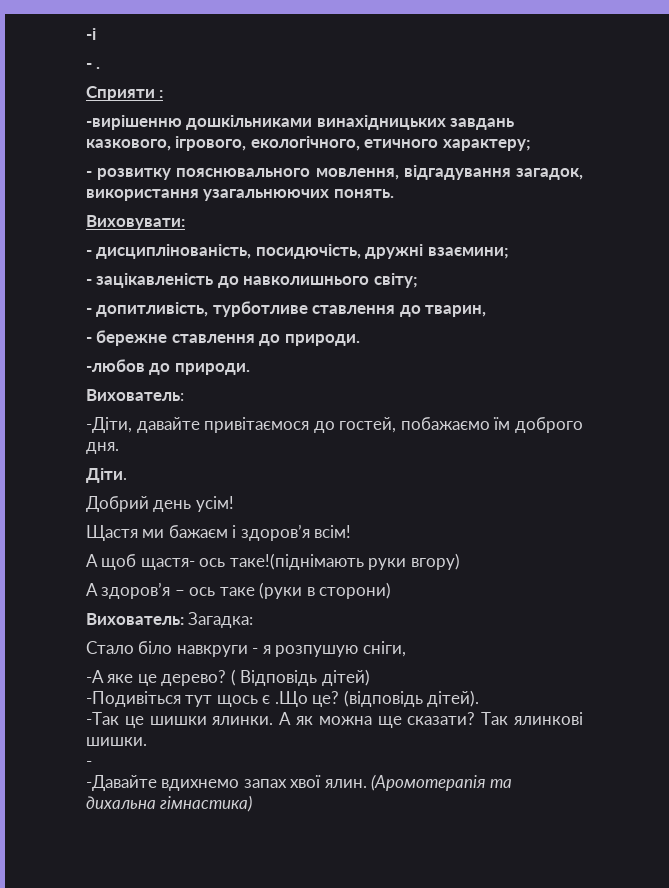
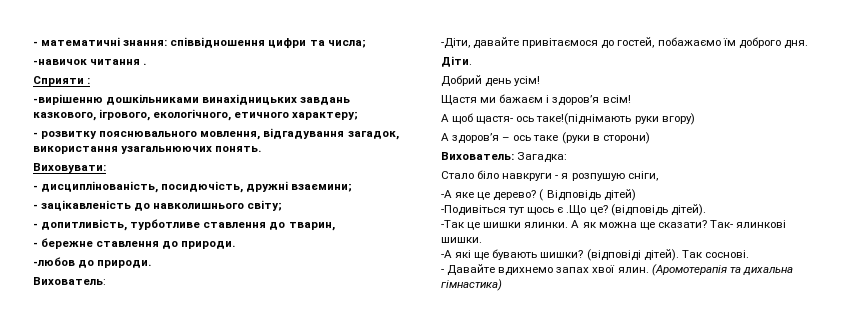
- -і
- - .
+ - математичні знання: співвідношення цифри та числа;
+ -навичок читання .
- Так ялинкові шишки.
- -
- -Давайте вдихнемо запах хвої ялин.
+ Так- ялинкові шишки.
+ -А які ще бувають шишки? (відповіді дітей). Так соснові.
+ - Давайте вдихнемо запах хвої ялин.

